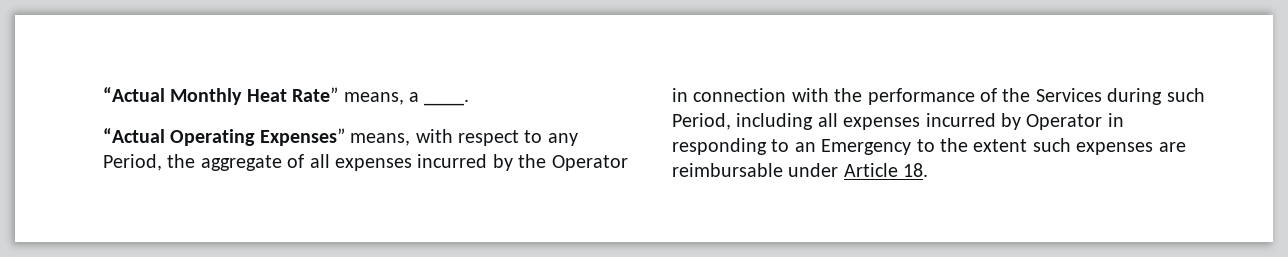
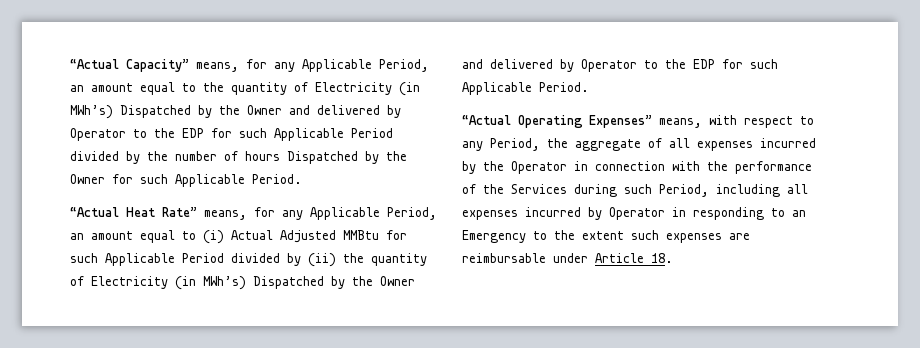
- “Actual Monthly Heat Rate” means, a ____.
+ “Actual Capacity” means, for any Applicable Period, an amount equal to the quantity of Electricity (in MWh’s) Dispatched by the Owner and delivered by Operator to the EDP for such Applicable Period divided by the number of hours Dispatched by the Owner for such Applicable Period.
+ “Actual Heat Rate” means, for any Applicable Period, an amount equal to (i) Actual Adjusted MMBtu for such Applicable Period divided by (ii) the quantity of Electricity (in MWh’s) Dispatched by the Owner and delivered by Operator to the EDP for such Applicable Period.

